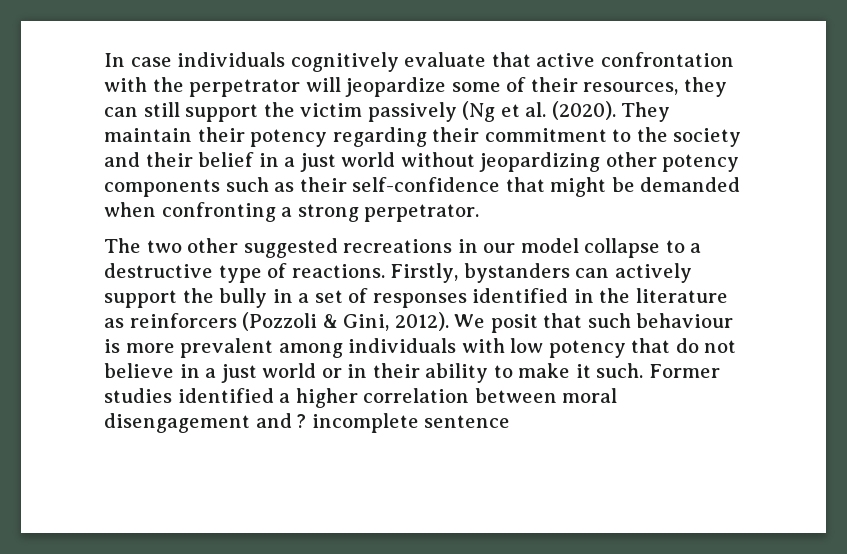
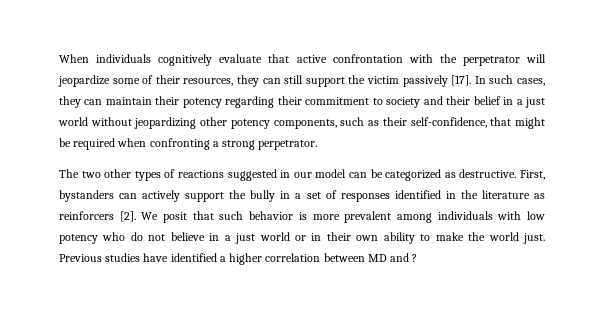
- In case individuals cognitively evaluate that active confrontation with the perpetrator will jeopardize some of their resources, they can still support the victim passively (Ng et al. (2020). They maintain their potency regarding their commitment to the society and their belief in a just world without jeopardizing other potency components such as their self-confidence that might be demanded when confronting a strong perpetrator.
+ When individuals cognitively evaluate that active confrontation with the perpetrator will jeopardize some of their resources, they can still support the victim passively [17]. In such cases, they can maintain their potency regarding their commitment to society and their belief in a just world without jeopardizing other potency components, such as their self-confidence, that might be required when confronting a strong perpetrator.
- The two other suggested recreations in our model collapse to a destructive type of reactions. Firstly, bystanders can actively support the bully in a set of responses identified in the literature as reinforcers (Pozzoli & Gini, 2012).
+ The two other types of reactions suggested in our model can be categorized as destructive. First, bystanders can actively support the bully in a set of responses identified in the literature as reinforcers [2].
- We posit that such behaviour is more prevalent among individuals with low potency that do not believe in a just world or in their ability to make it such. Former studies identified a higher correlation between moral disengagement and ? incomplete sentence
+ We posit that such behavior is more prevalent among individuals with low potency who do not believe in a just world or in their own ability to make the world just. Previous studies have identified a higher correlation between MD and ?

